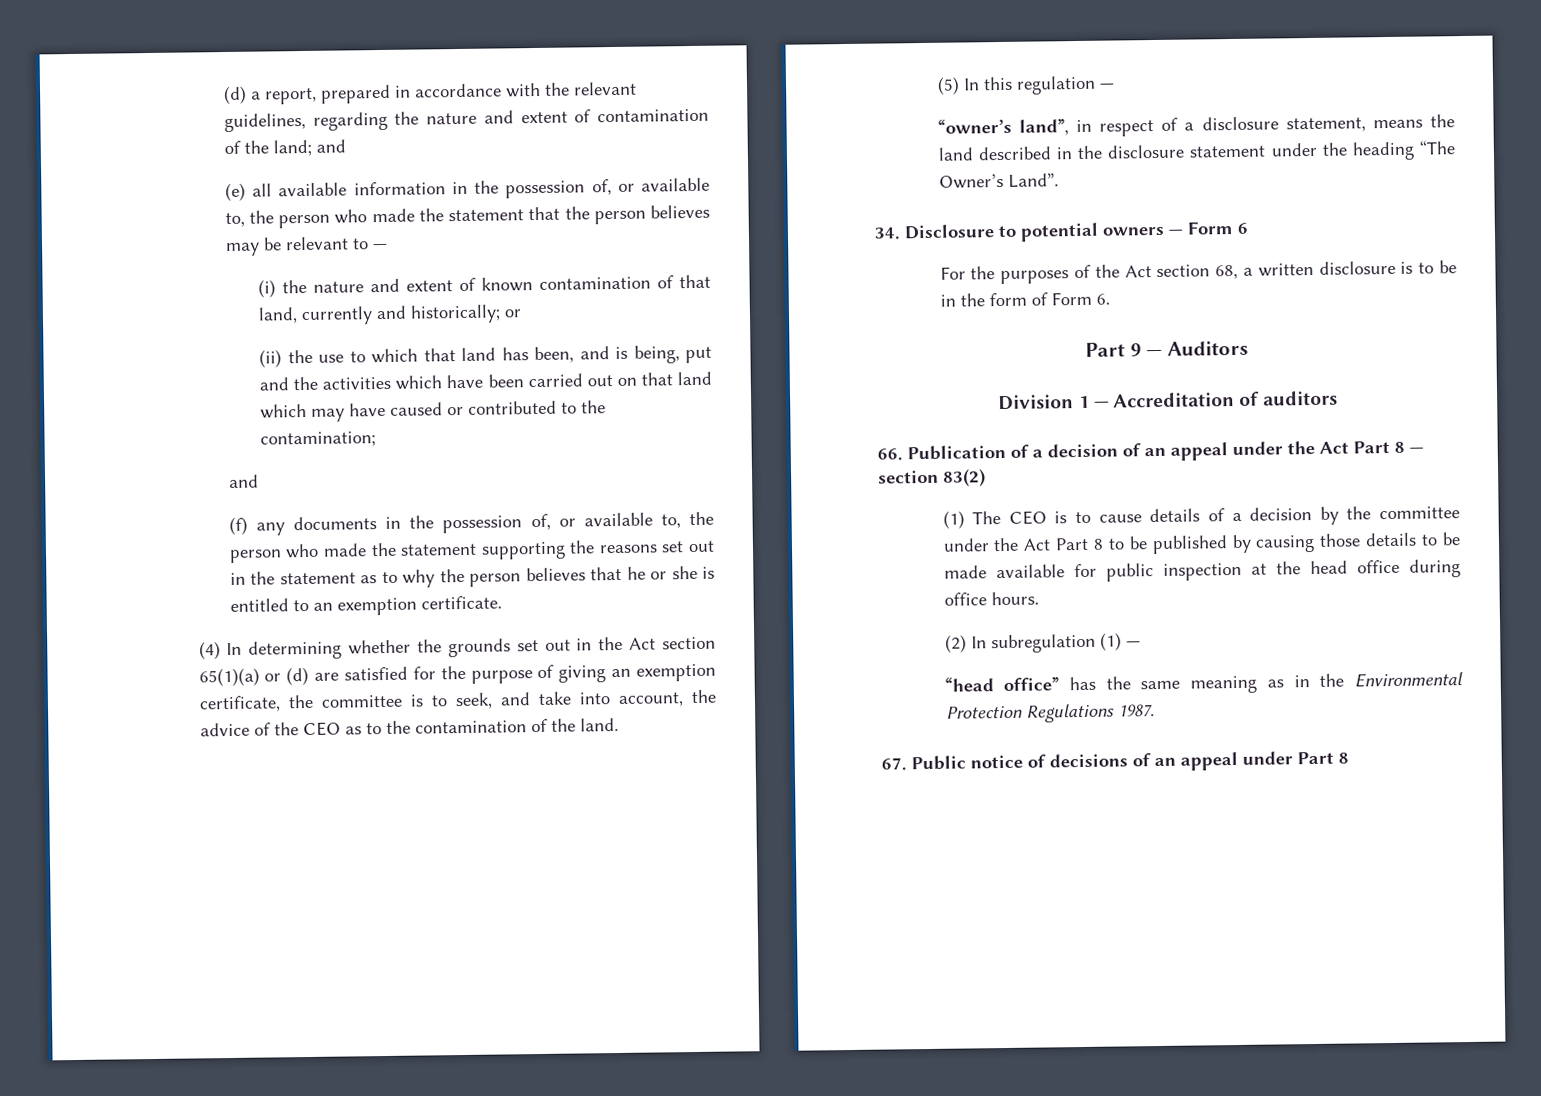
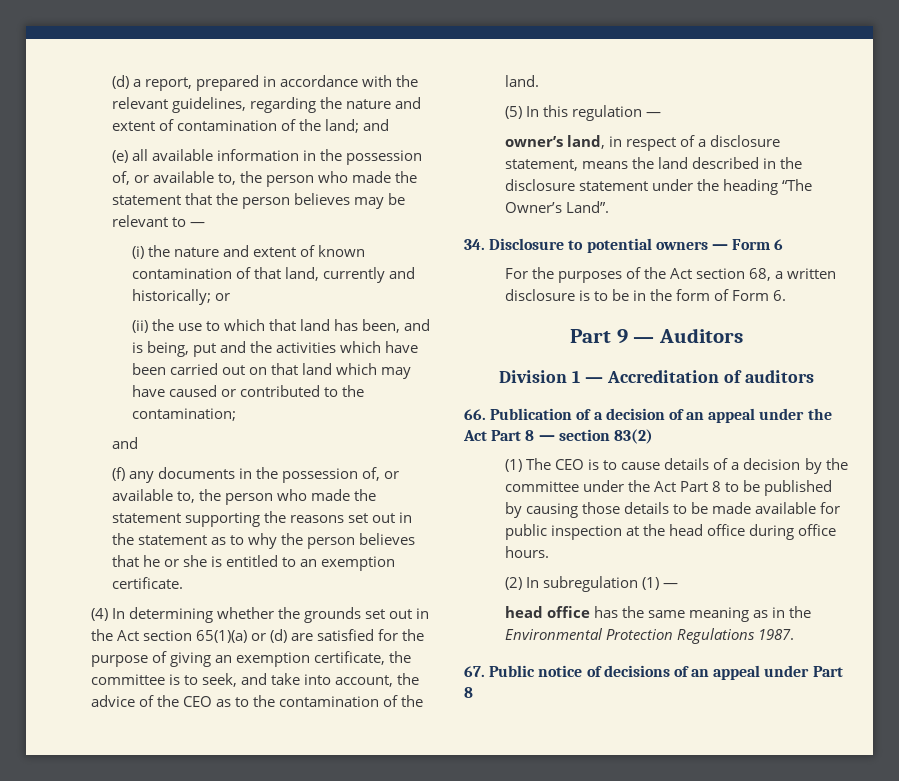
- “owner’s land”, in respect of a disclosure statement, means the land described in the disclosure statement under the heading “The Owner’s Land”.
+ owner’s land, in respect of a disclosure statement, means the land described in the disclosure statement under the heading “The Owner’s Land”.
- “head office” has the same meaning as in the Environmental Protection Regulations 1987.
+ head office has the same meaning as in the Environmental Protection Regulations 1987.

